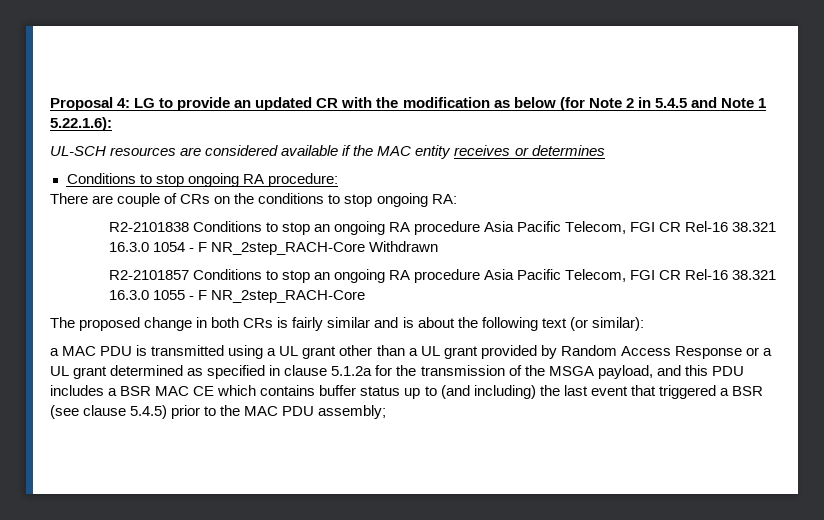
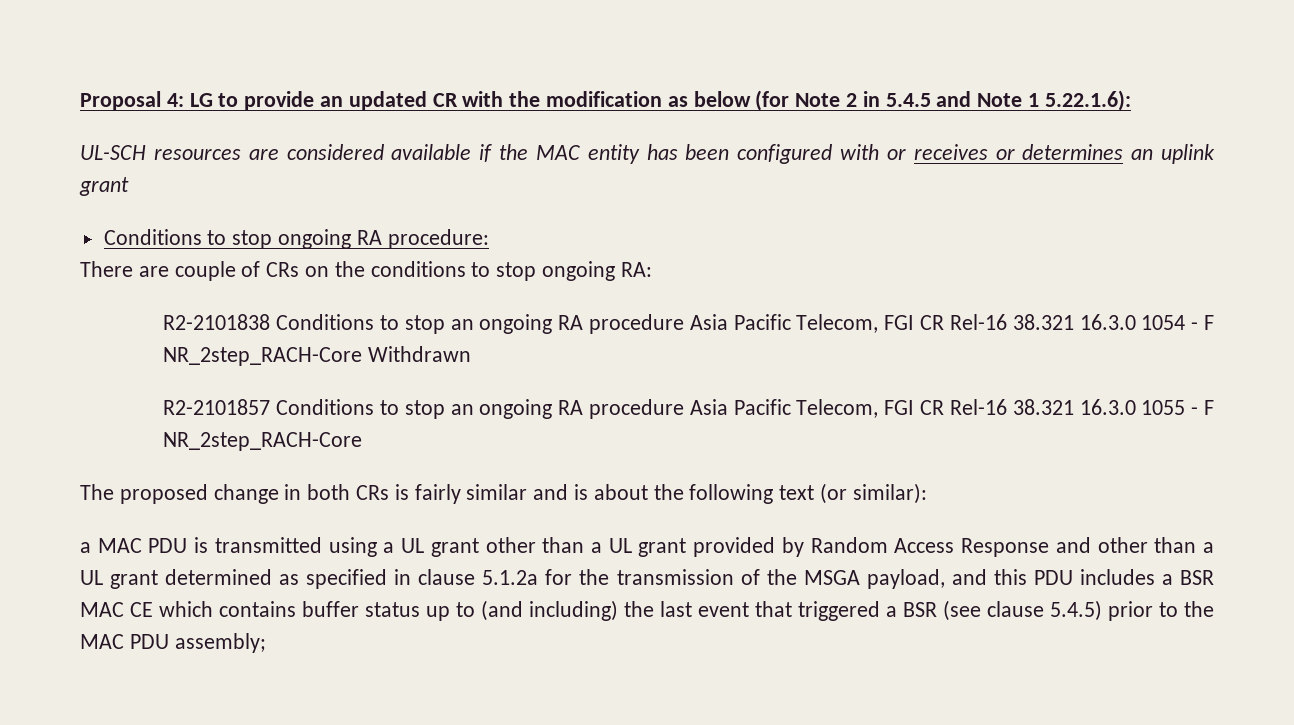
- UL-SCH resources are considered available if the MAC entity receives or determines
+ UL-SCH resources are considered available if the MAC entity has been configured with or receives or determines an uplink grant
- a MAC PDU is transmitted using a UL grant other than a UL grant provided by Random Access Response or a UL grant determined as specified in clause 5.1.2a for the transmission of the MSGA payload, and this PDU includes a BSR MAC CE which contains buffer status up to (and including) the last event that triggered a BSR (see clause 5.4.5) prior to the MAC PDU assembly;
+ a MAC PDU is transmitted using a UL grant other than a UL grant provided by Random Access Response and other than a UL grant determined as specified in clause 5.1.2a for the transmission of the MSGA payload, and this PDU includes a BSR MAC CE which contains buffer status up to (and including) the last event that triggered a BSR (see clause 5.4.5) prior to the MAC PDU assembly;

